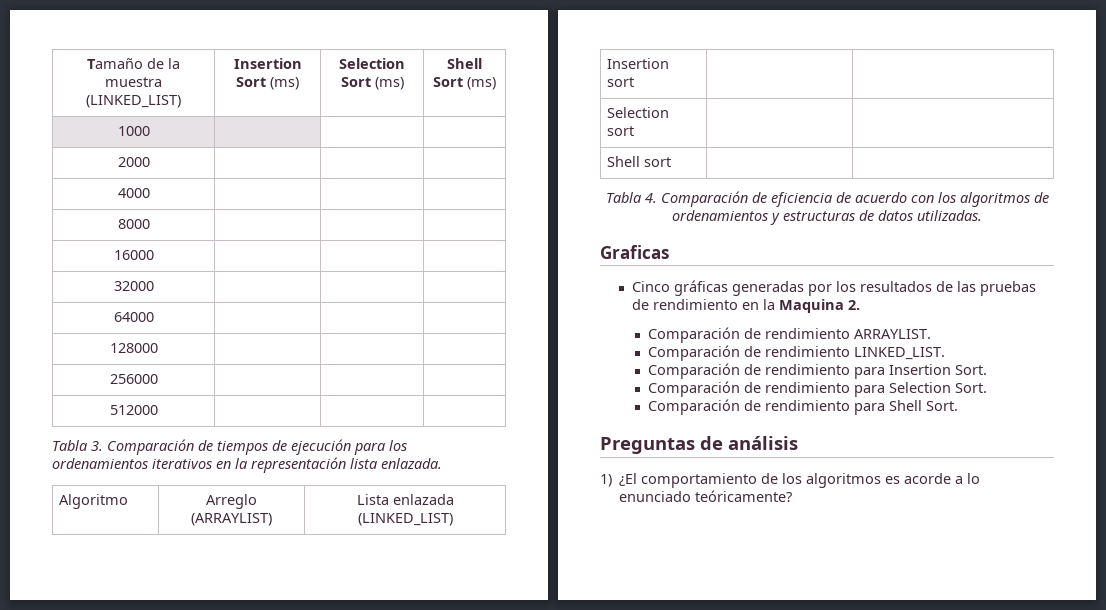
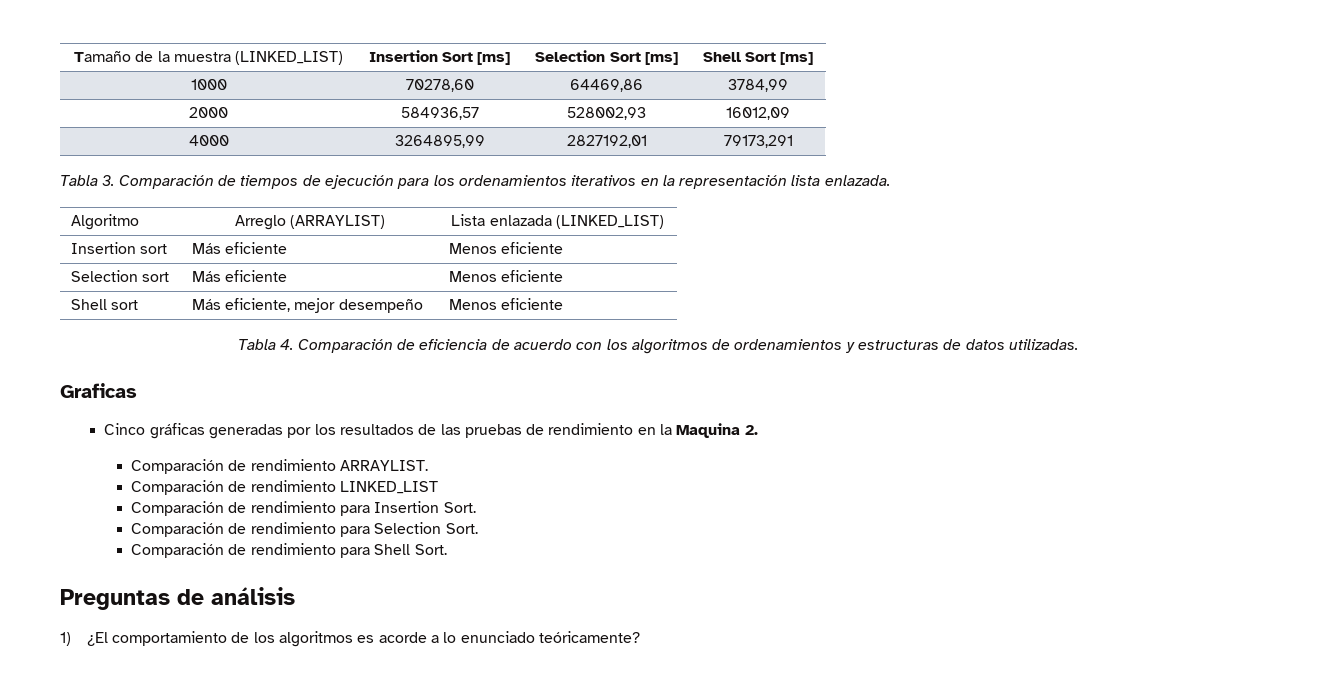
- Tamaño de la muestra (LINKED_LIST) | Insertion Sort (ms) | Selection Sort (ms) | Shell Sort (ms)
+ Tamaño de la muestra (LINKED_LIST) | Insertion Sort [ms] | Selection Sort [ms] | Shell Sort [ms]
- 1000 | | |
- 2000 | | |
- 4000 | | |
- 8000 | | |
- 16000 | | |
- 32000 | | |
- 64000 | | |
- 128000 | | |
- 256000 | | |
- 512000 | | |
+ 1000 | 70278,60 | 64469,86 | 3784,99
+ 2000 | 584936,57 | 528002,93 | 16012,09
+ 4000 | 3264895,99 | 2827192,01 | 79173,291
- Insertion sort | |
- Selection sort | |
- Shell sort | |
+ Insertion sort | Más eficiente | Menos eficiente
+ Selection sort | Más eficiente | Menos eficiente
+ Shell sort | Más eficiente, mejor desempeño | Menos eficiente
- Comparación de rendimiento LINKED_LIST.
+ Comparación de rendimiento LINKED_LIST

